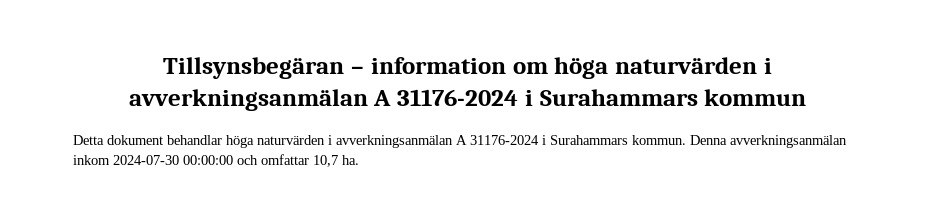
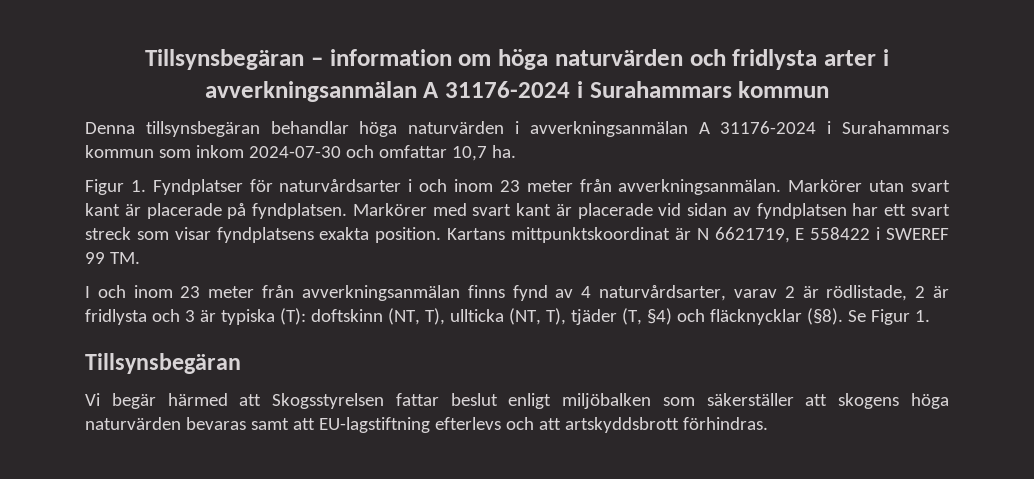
- Tillsynsbegäran – information om höga naturvärden i avverkningsanmälan A 31176-2024 i Surahammars kommun
- Detta dokument behandlar höga naturvärden i avverkningsanmälan A 31176-2024 i Surahammars kommun. Denna avverkningsanmälan inkom 2024-07-30 00:00:00 och omfattar 10,7 ha.
+ Tillsynsbegäran – information om höga naturvärden och fridlysta arter i avverkningsanmälan A 31176-2024 i Surahammars kommun
+ Denna tillsynsbegäran behandlar höga naturvärden i avverkningsanmälan A 31176-2024 i Surahammars kommun som inkom 2024-07-30 och omfattar 10,7 ha.
+ Figur 1. Fyndplatser för naturvårdsarter i och inom 23 meter från avverkningsanmälan. Markörer utan svart kant är placerade på fyndplatsen. Markörer med svart kant är placerade vid sidan av fyndplatsen har ett svart streck som visar fyndplatsens exakta position. Kartans mittpunktskoordinat är N 6621719, E 558422 i SWEREF 99 TM.
+ I och inom 23 meter från avverkningsanmälan finns fynd av 4 naturvårdsarter, varav 2 är rödlistade, 2 är fridlysta och 3 är typiska (T): doftskinn (NT, T), ullticka (NT, T), tjäder (T, §4) och fläcknycklar (§8). Se Figur 1.
+ Tillsynsbegäran
+ Vi begär härmed att Skogsstyrelsen fattar beslut enligt miljöbalken som säkerställer att skogens höga naturvärden bevaras samt att EU-lagstiftning efterlevs och att artskyddsbrott förhindras.

